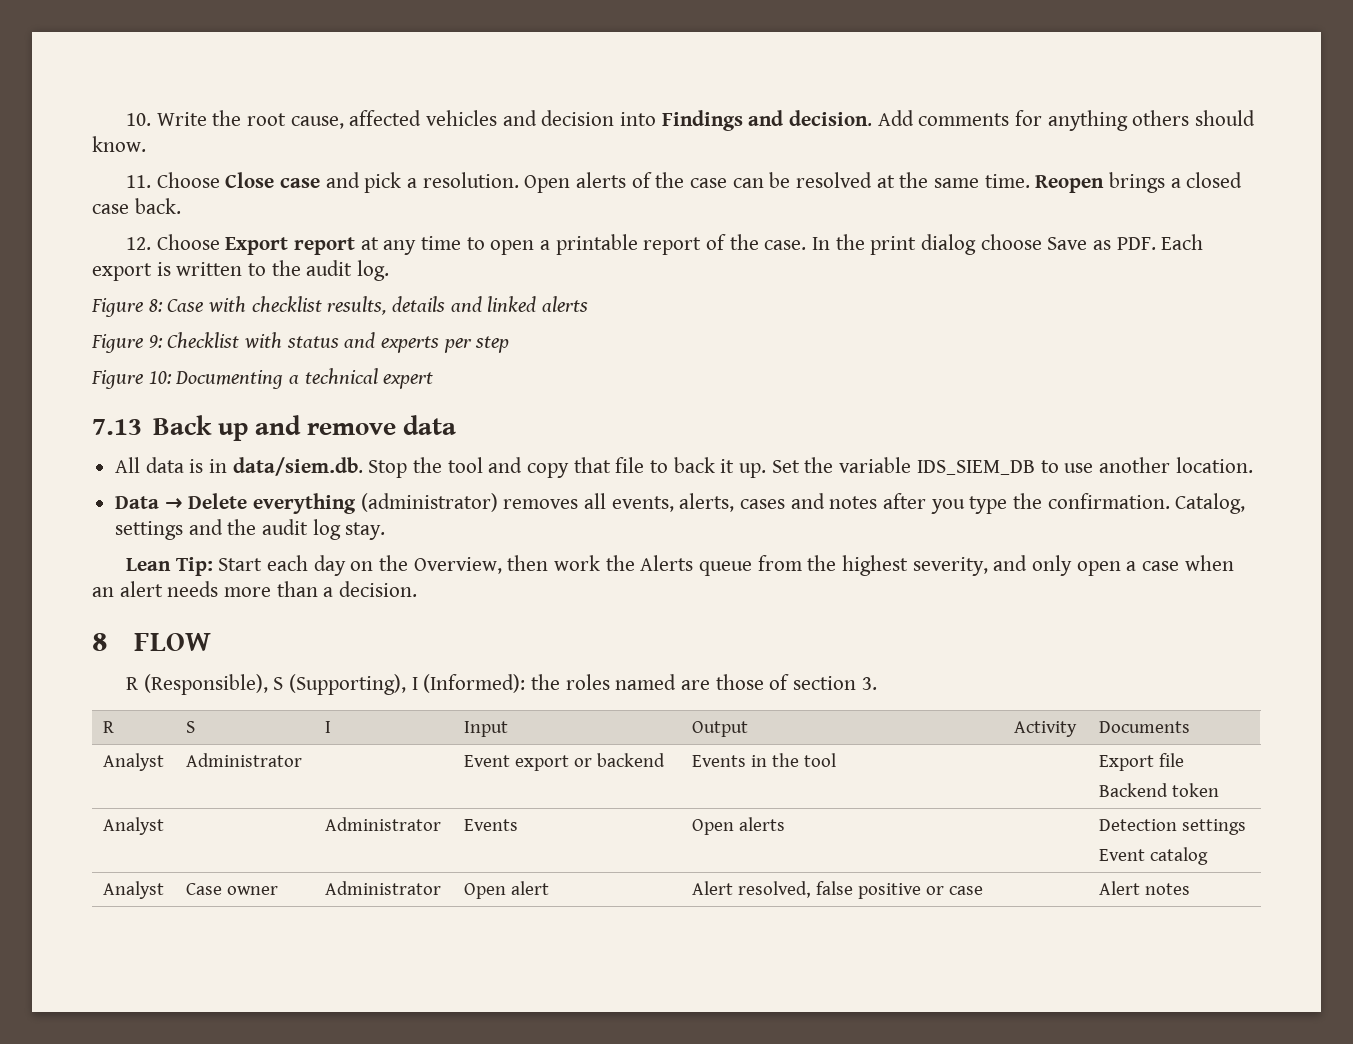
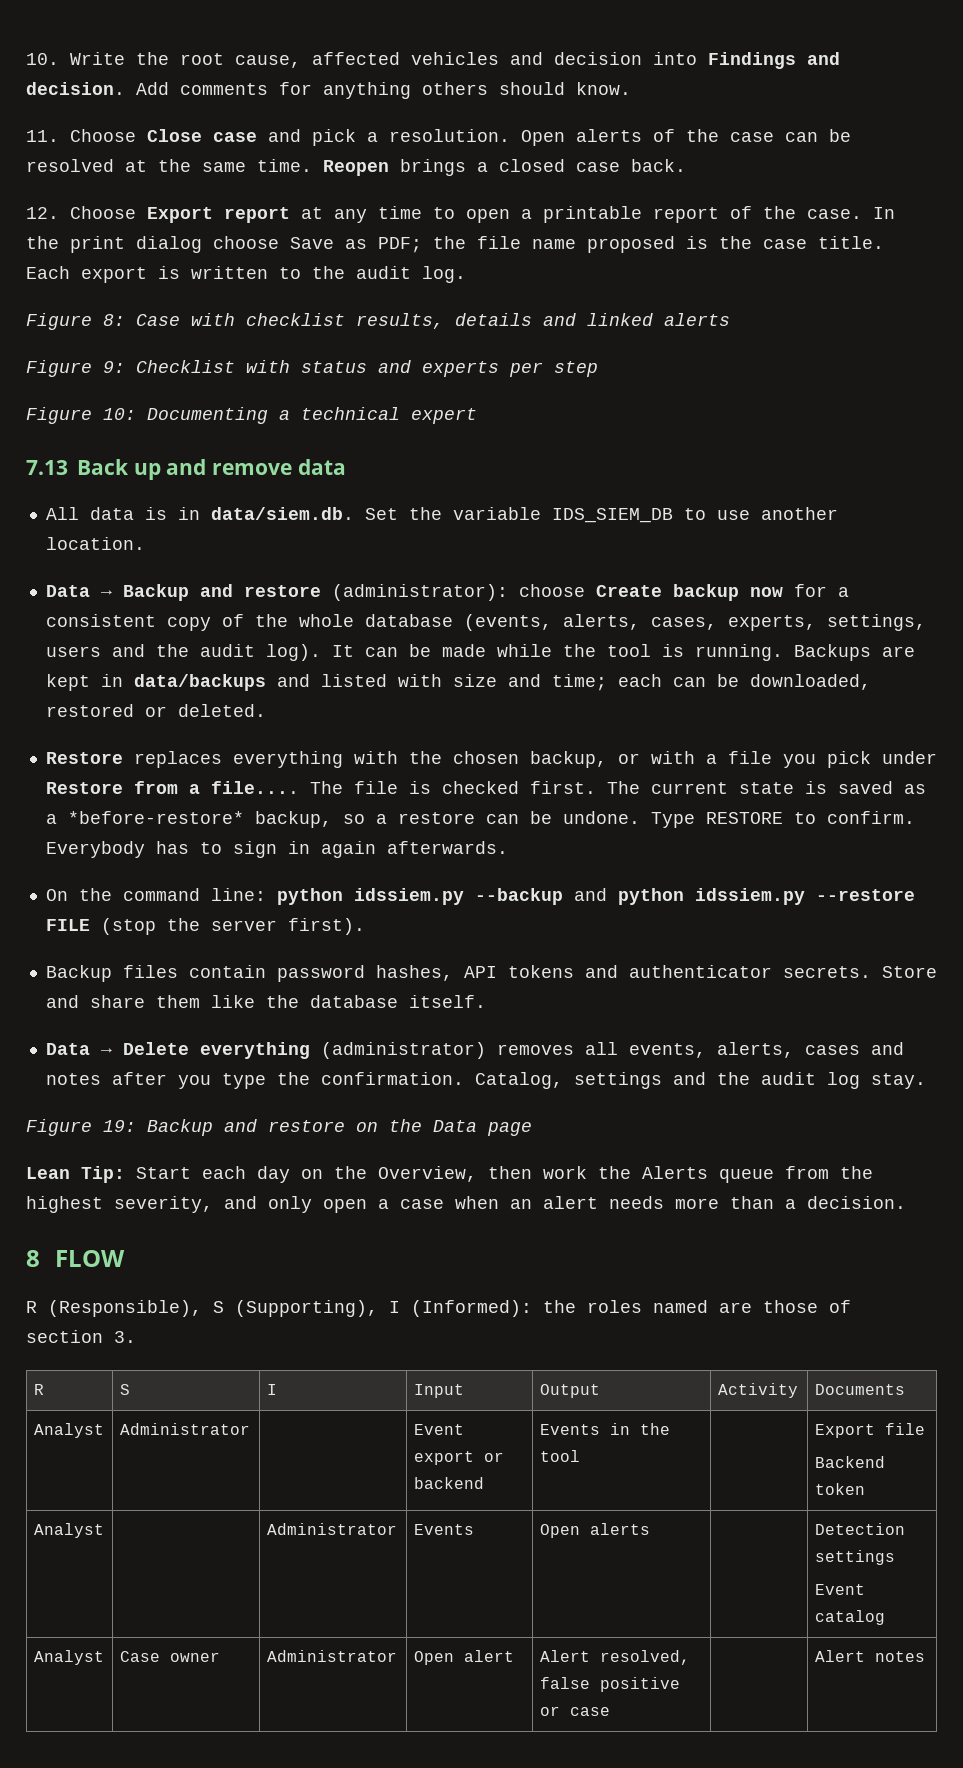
- In the print dialog choose Save as PDF. Each export is written to the audit log.
+ In the print dialog choose Save as PDF; the file name proposed is the case title. Each export is written to the audit log.
- All data is in data/siem.db. Stop the tool and copy that file to back it up. Set the variable IDS_SIEM_DB to use another location.
+ All data is in data/siem.db. Set the variable IDS_SIEM_DB to use another location.
+ Data → Backup and restore (administrator): choose Create backup now for a consistent copy of the whole database (events, alerts, cases, experts, settings, users and the audit log). It can be made while the tool is running. Backups are kept in data/backups and listed with size and time; each can be downloaded, restored or deleted.
+ Restore replaces everything with the chosen backup, or with a file you pick under Restore from a file.... The file is checked first. The current state is saved as a *before-restore* backup, so a restore can be undone. Type RESTORE to confirm. Everybody has to sign in again afterwards.
+ On the command line: python idssiem.py --backup and python idssiem.py --restore FILE (stop the server first).
+ Backup files contain password hashes, API tokens and authenticator secrets. Store and share them like the database itself.
+ Figure 19: Backup and restore on the Data page

